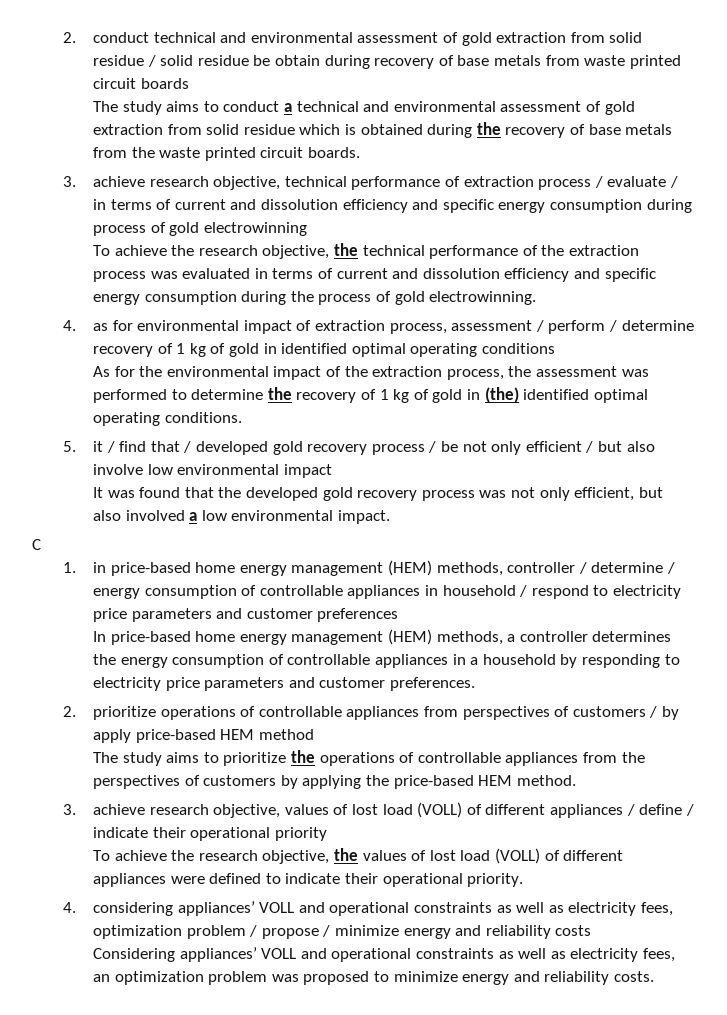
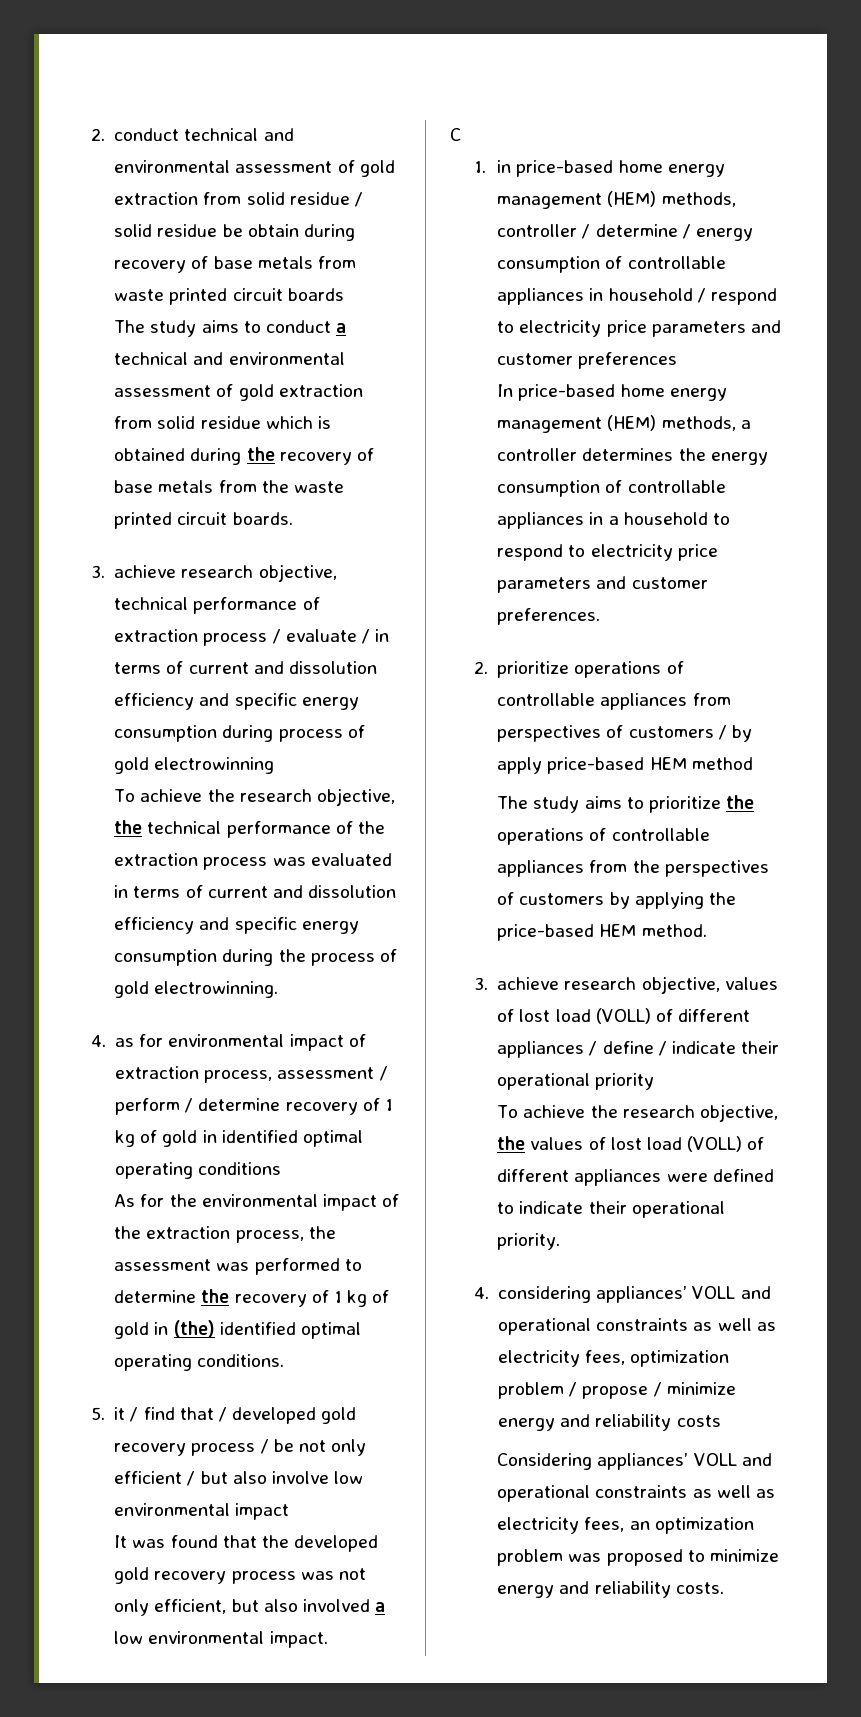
- In price-based home energy management (HEM) methods, a controller determines the energy consumption of controllable appliances in a household by responding to electricity price parameters and customer preferences.
+ In price-based home energy management (HEM) methods, a controller determines the energy consumption of controllable appliances in a household to respond to electricity price parameters and customer preferences.

